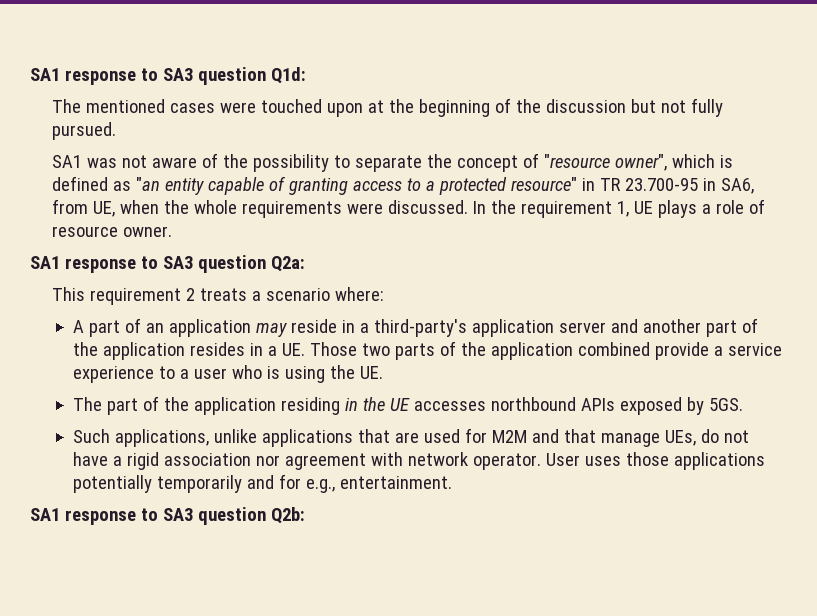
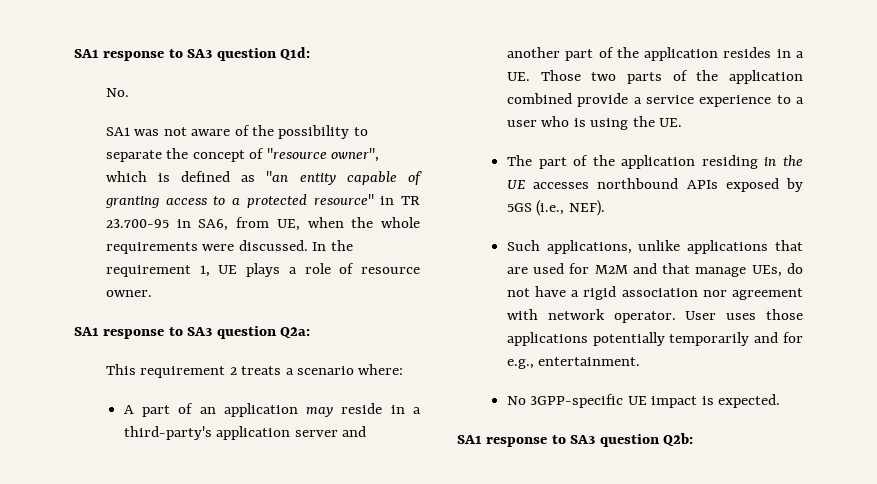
- The mentioned cases were touched upon at the beginning of the discussion but not fully pursued.
+ No.
- The part of the application residing in the UE accesses northbound APIs exposed by 5GS.
+ The part of the application residing in the UE accesses northbound APIs exposed by 5GS (i.e., NEF).
+ No 3GPP-specific UE impact is expected.

